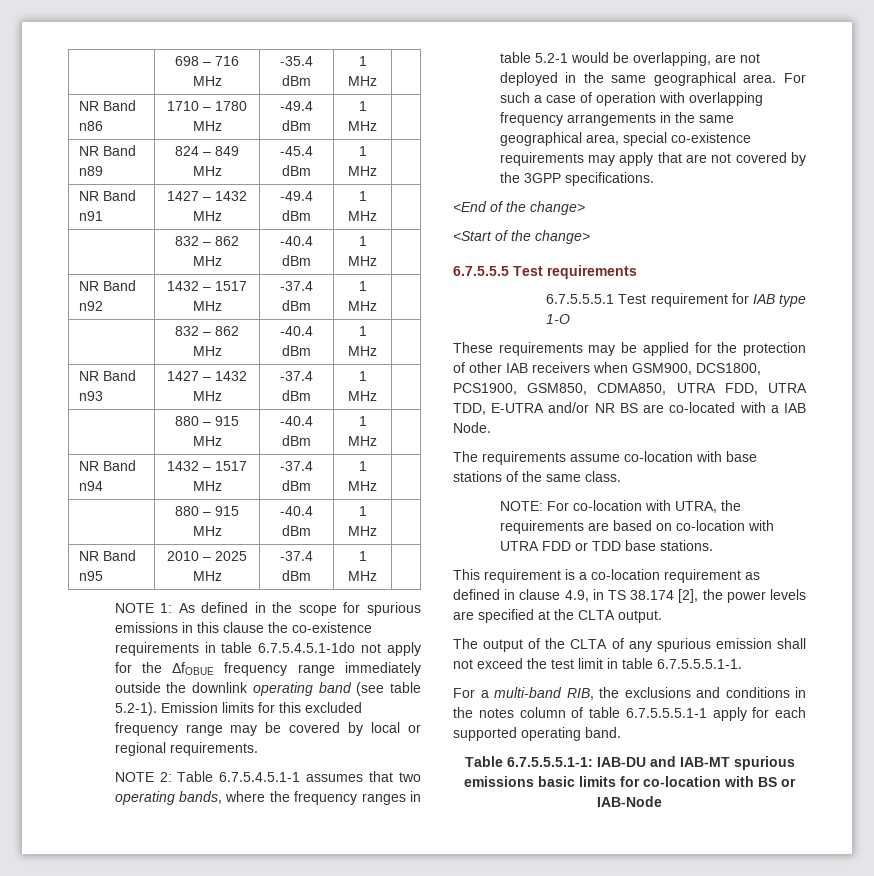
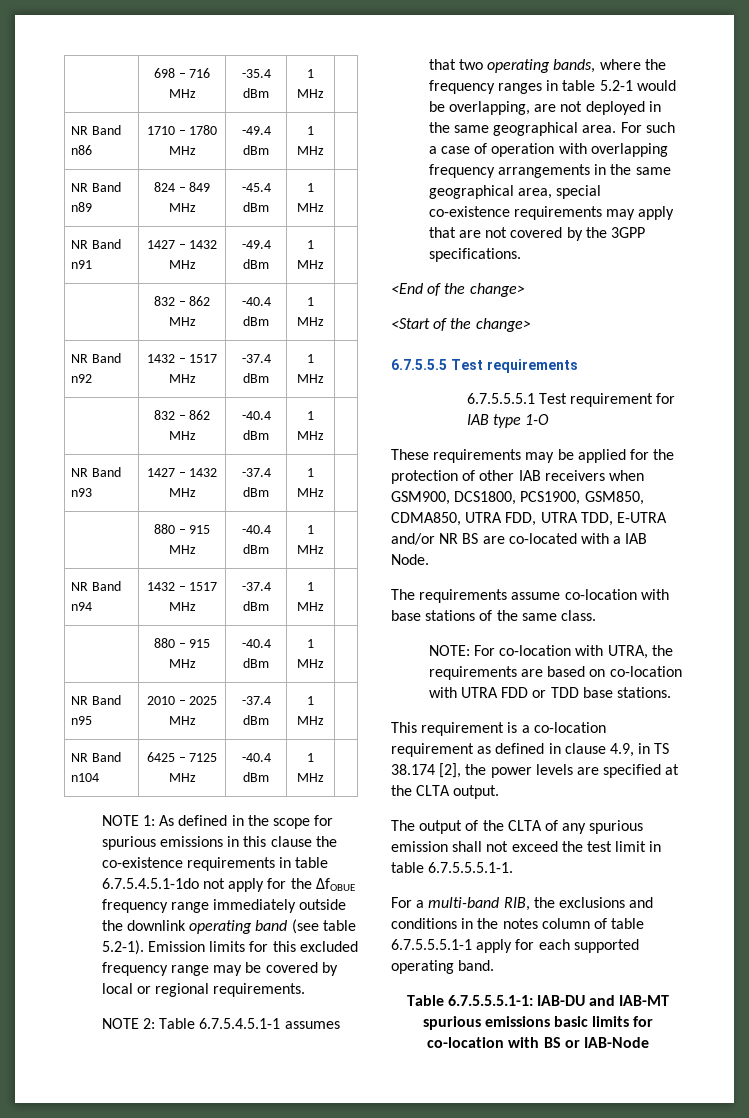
+ NR Band n104 | 6425 – 7125 MHz | -40.4 dBm | 1 MHz |

